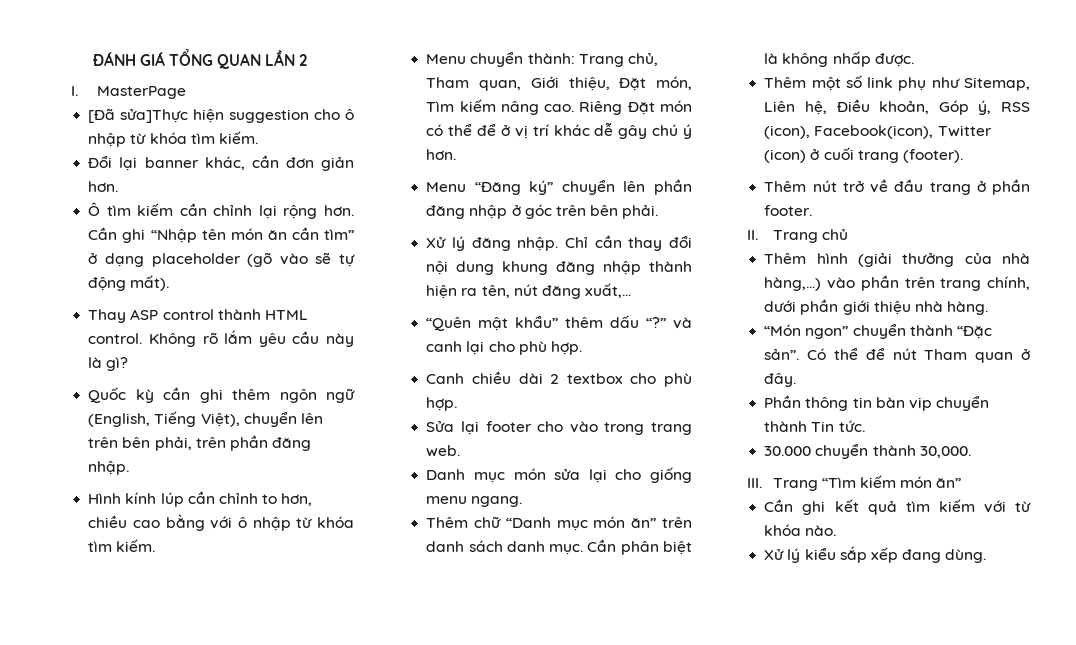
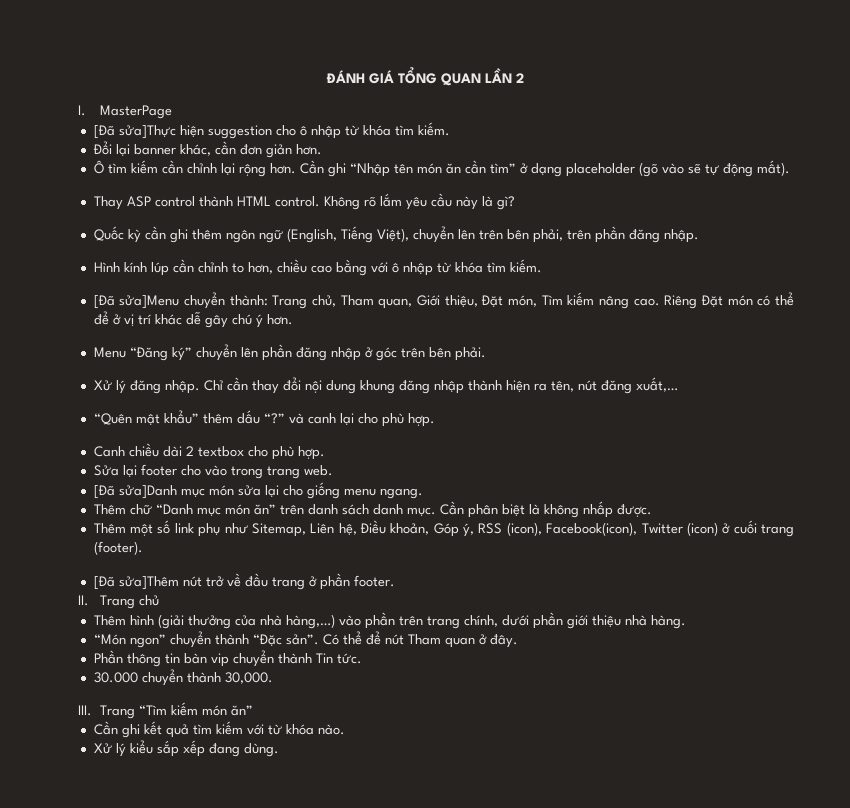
- Menu chuyển thành: Trang chủ, Tham quan, Giới thiệu, Đặt món, Tìm kiếm nâng cao.
+ [Đã sửa]Menu chuyển thành: Trang chủ, Tham quan, Giới thiệu, Đặt món, Tìm kiếm nâng cao.
- Danh mục món sửa lại cho giống menu ngang.
+ [Đã sửa]Danh mục món sửa lại cho giống menu ngang.
- Thêm nút trở về đầu trang ở phần footer.
+ [Đã sửa]Thêm nút trở về đầu trang ở phần footer.

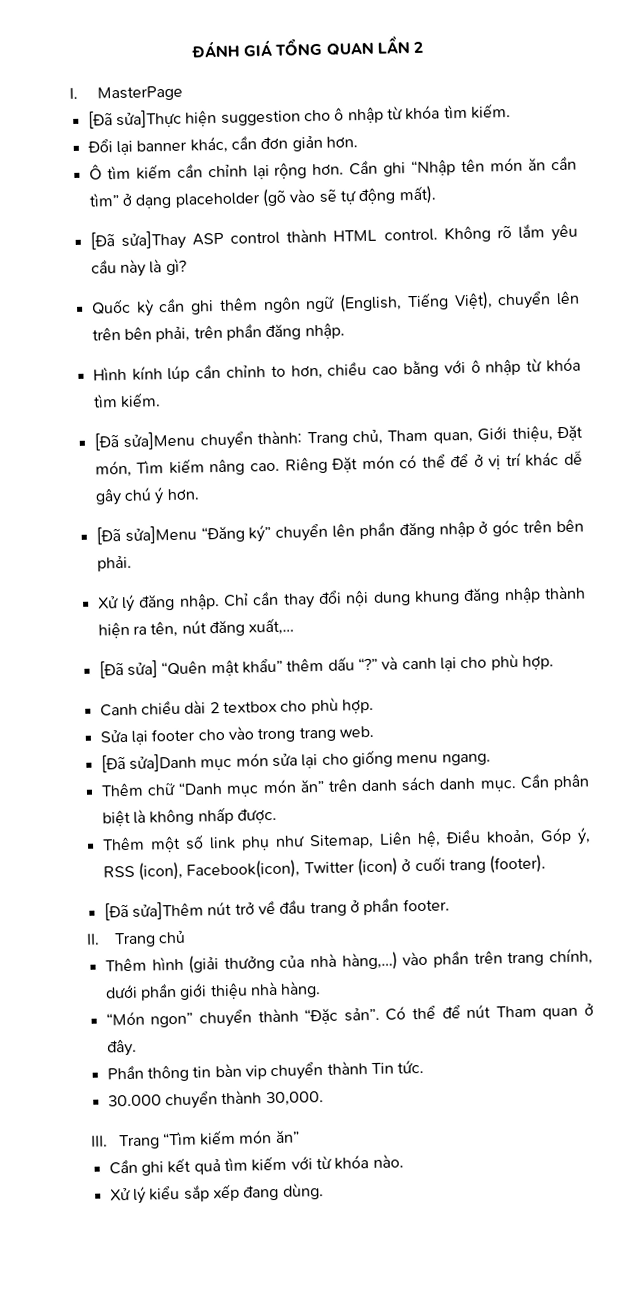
- Thay ASP control thành HTML control.
+ [Đã sửa]Thay ASP control thành HTML control.
- Menu “Đăng ký” chuyển lên phần đăng nhập ở góc trên bên phải.
+ [Đã sửa]Menu “Đăng ký” chuyển lên phần đăng nhập ở góc trên bên phải.
- “Quên mật khẩu” thêm dấu “?” và canh lại cho phù hợp.
+ [Đã sửa] “Quên mật khẩu” thêm dấu “?” và canh lại cho phù hợp.

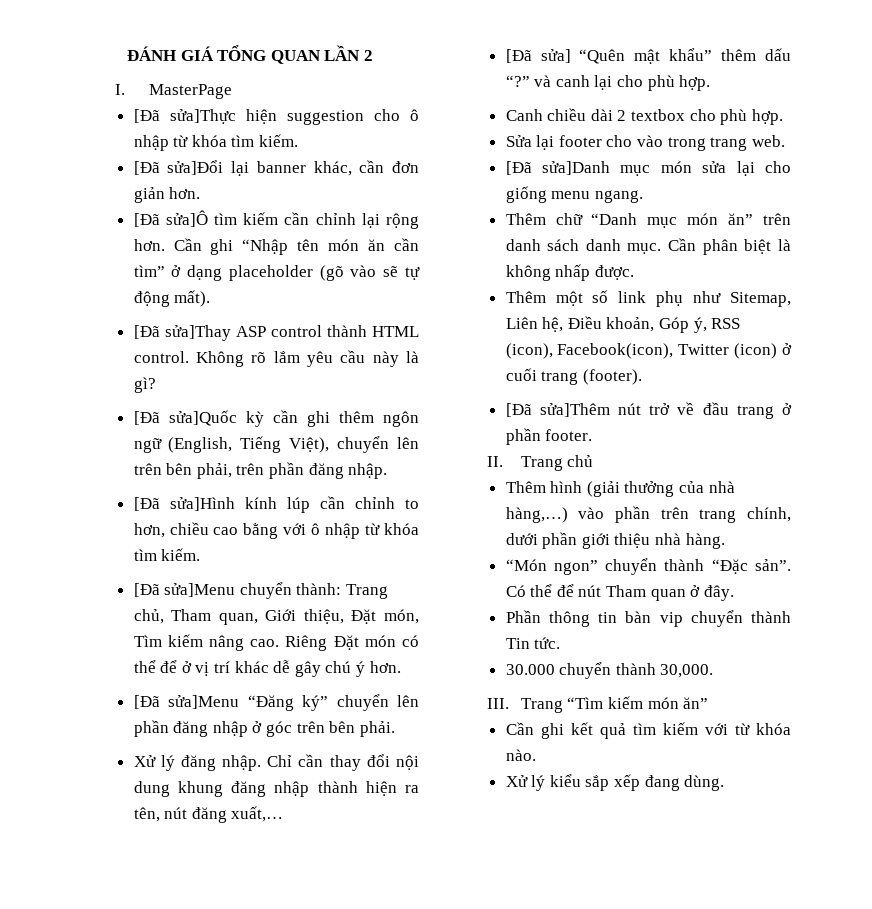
- Đổi lại banner khác, cần đơn giản hơn.
+ [Đã sửa]Đổi lại banner khác, cần đơn giản hơn.
- Ô tìm kiếm cần chỉnh lại rộng hơn.
+ [Đã sửa]Ô tìm kiếm cần chỉnh lại rộng hơn.
- Quốc kỳ cần ghi thêm ngôn ngữ (English, Tiếng Việt), chuyển lên trên bên phải, trên phần đăng nhập.
+ [Đã sửa]Quốc kỳ cần ghi thêm ngôn ngữ (English, Tiếng Việt), chuyển lên trên bên phải, trên phần đăng nhập.
- Hình kính lúp cần chỉnh to hơn, chiều cao bằng với ô nhập từ khóa tìm kiếm.
+ [Đã sửa]Hình kính lúp cần chỉnh to hơn, chiều cao bằng với ô nhập từ khóa tìm kiếm.

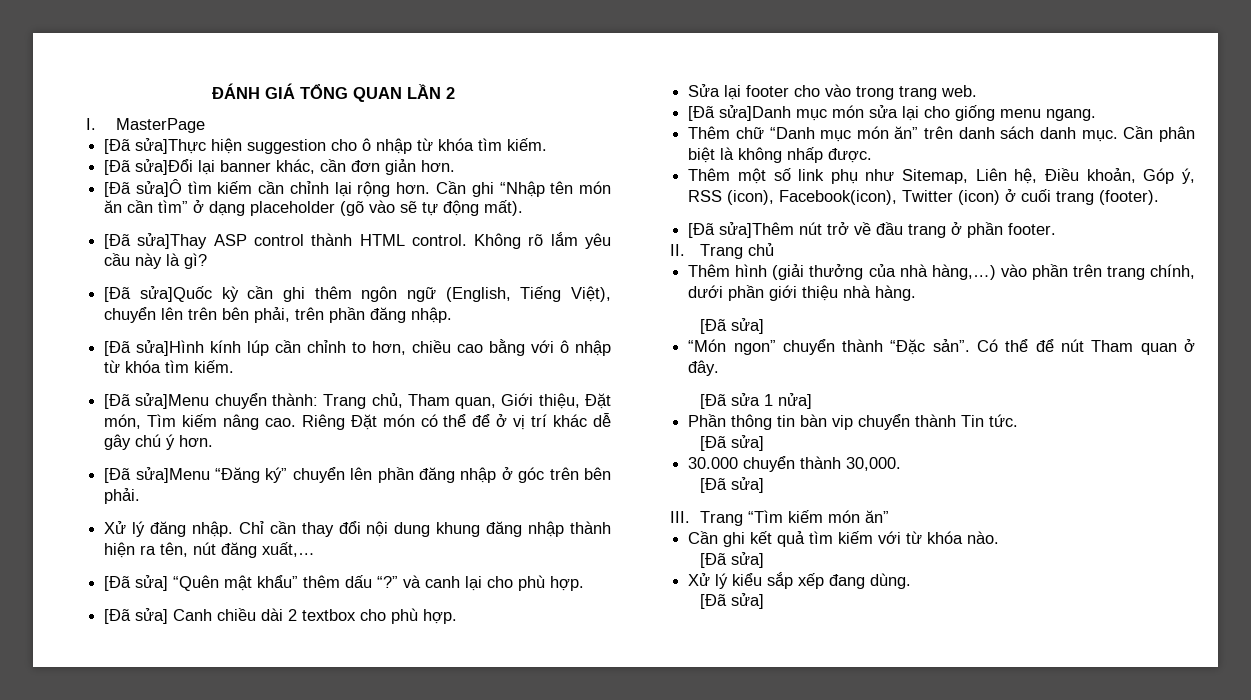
- Canh chiều dài 2 textbox cho phù hợp.
+ [Đã sửa] Canh chiều dài 2 textbox cho phù hợp.
  Thêm hình (giải thưởng của nhà hàng,…) vào phần trên trang chính, dưới phần giới thiệu nhà hàng.
+ [Đã sửa]
+ [Đã sửa 1 nửa]
  Phần thông tin bàn vip chuyển thành Tin tức.
+ [Đã sửa]
  30.000 chuyển thành 30,000.
+ [Đã sửa]
  Cần ghi kết quả tìm kiếm với từ khóa nào.
+ [Đã sửa]
  Xử lý kiểu sắp xếp đang dùng.
+ [Đã sửa]

